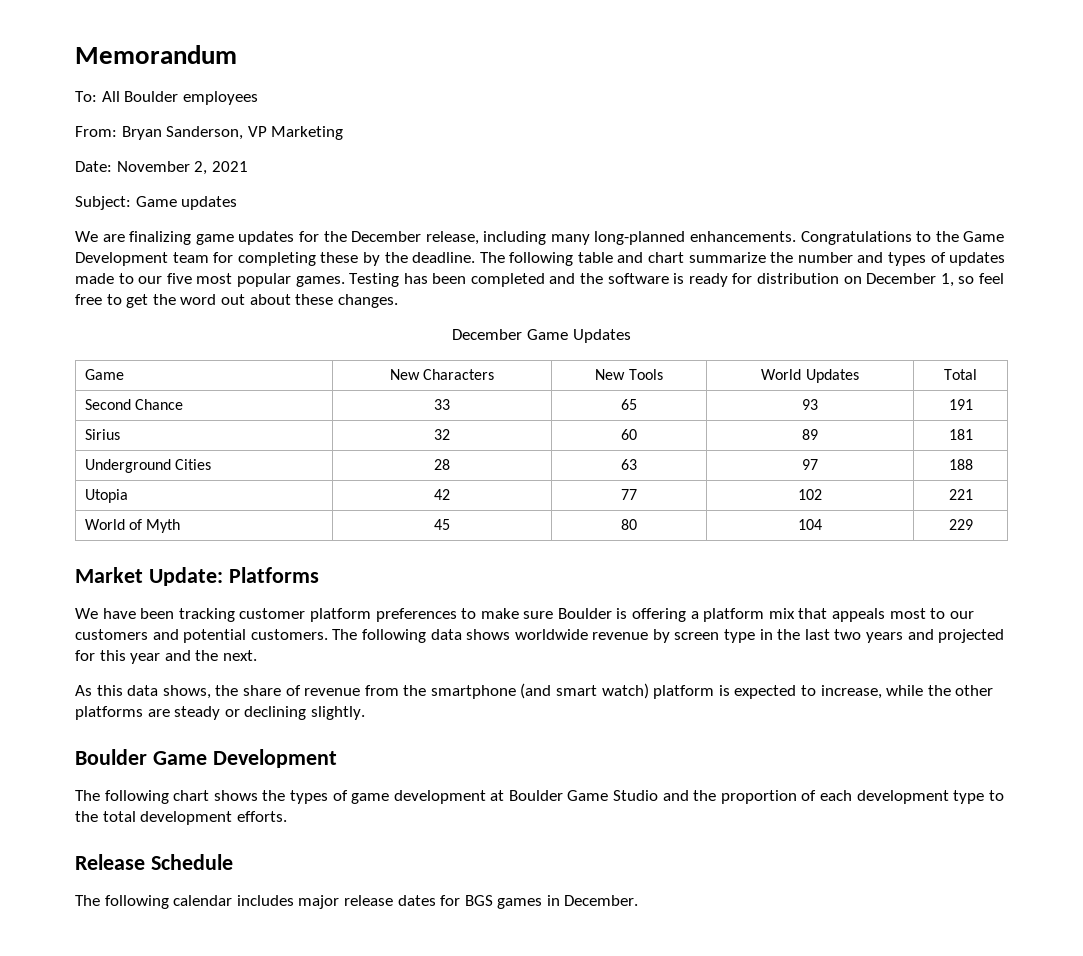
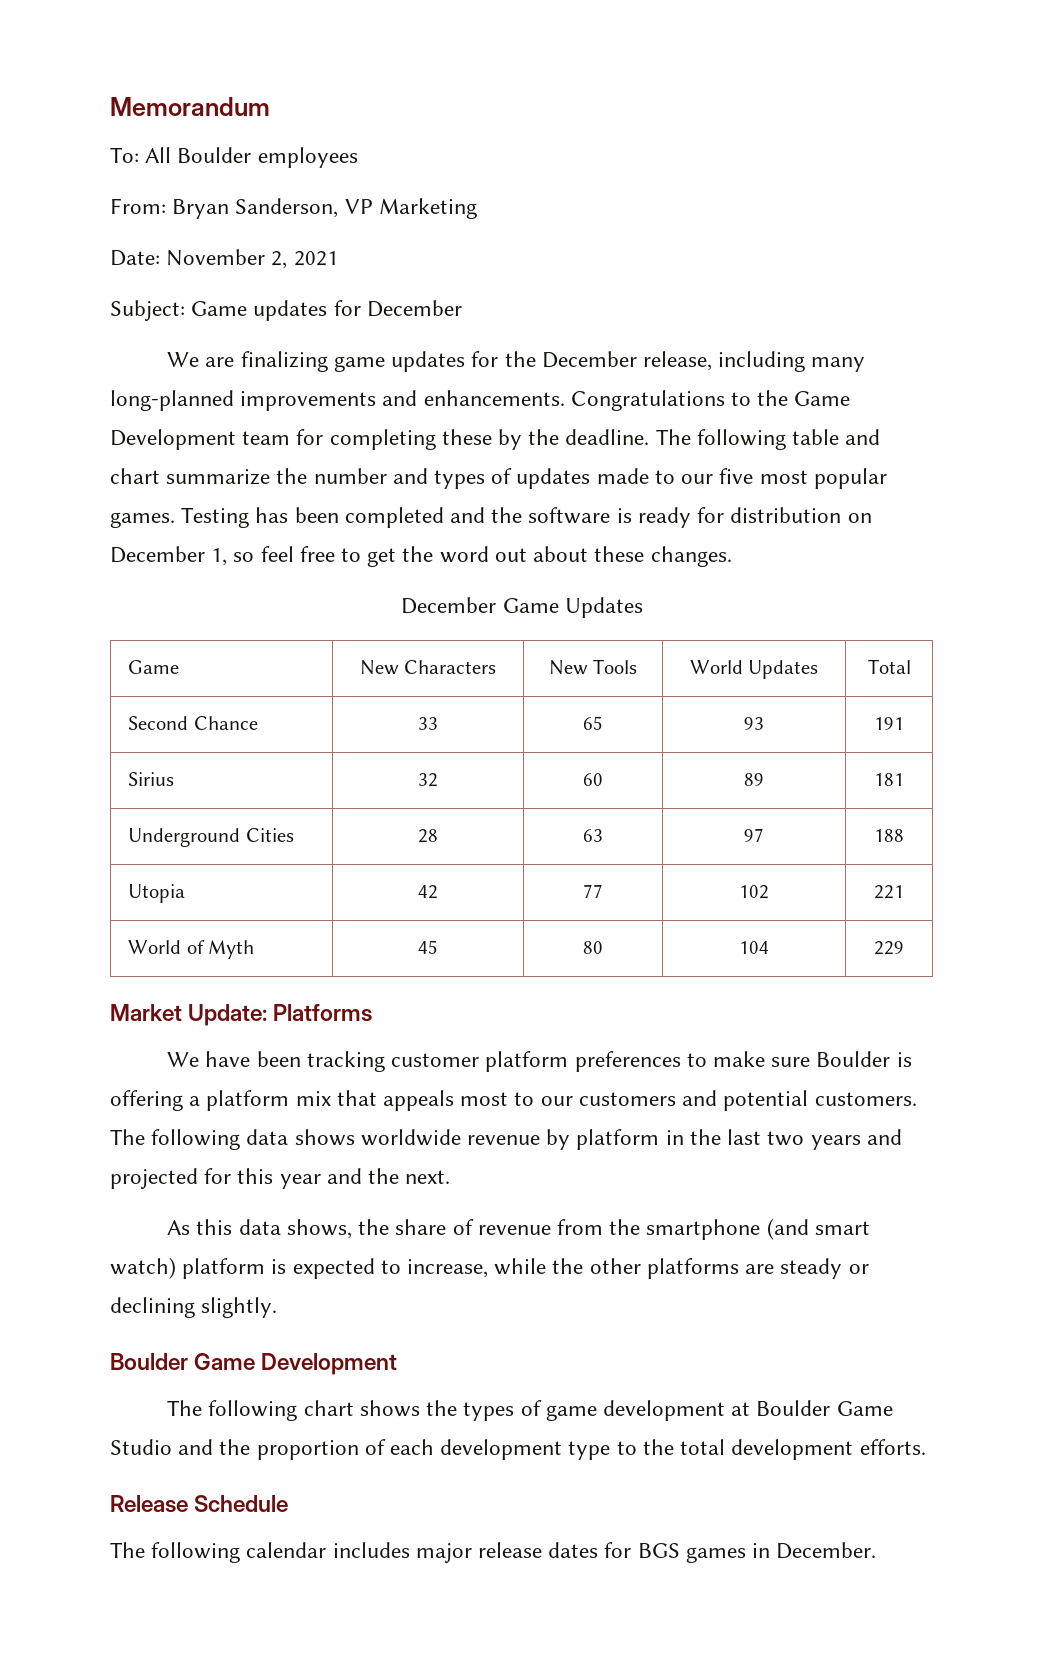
- Subject: Game updates
+ Subject: Game updates for December
- We are finalizing game updates for the December release, including many long-planned enhancements.
+ We are finalizing game updates for the December release, including many long-planned improvements and enhancements.
- The following data shows worldwide revenue by screen type in the last two years and projected for this year and the next.
+ The following data shows worldwide revenue by platform in the last two years and projected for this year and the next.

